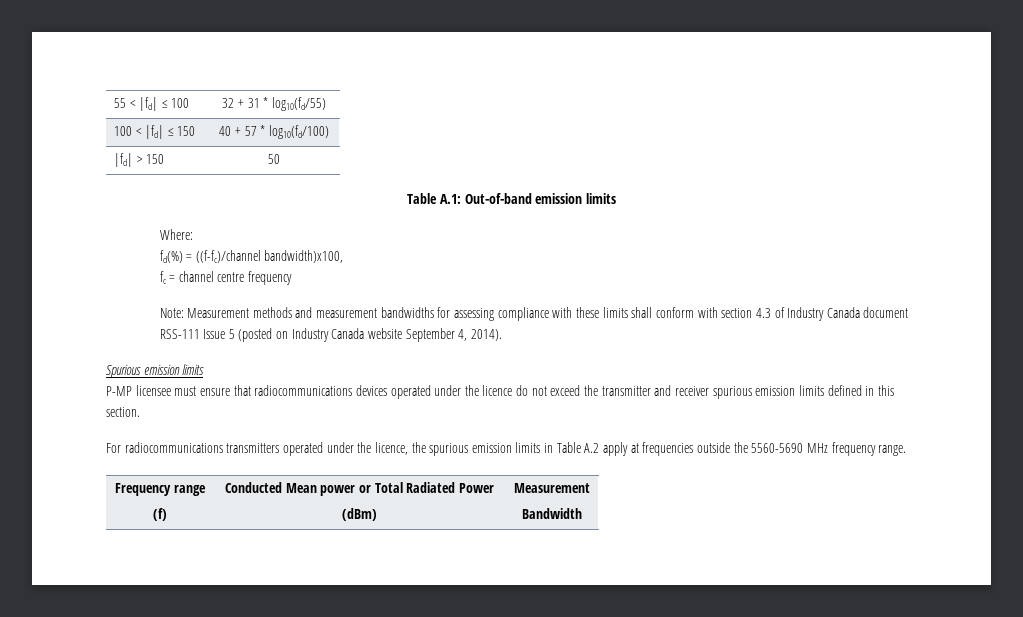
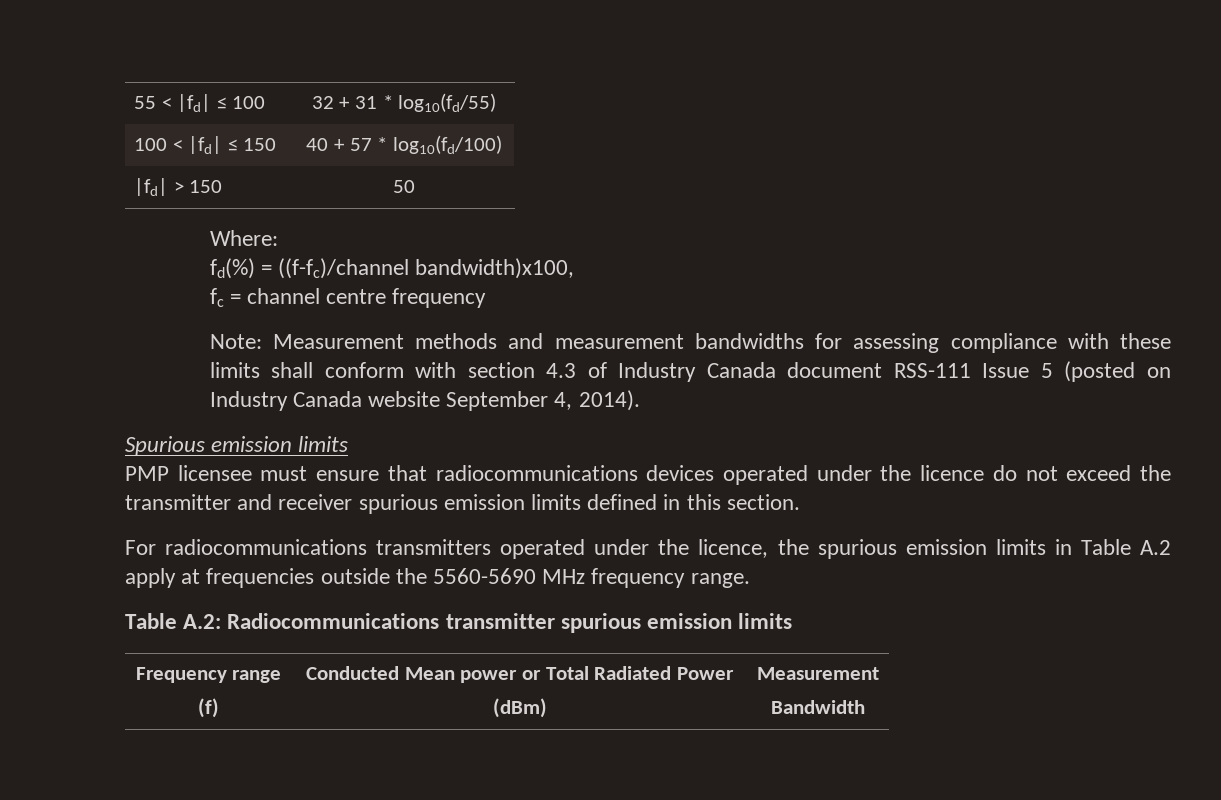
- Table A.1: Out-of-band emission limits
- P-MP licensee must ensure that radiocommunications devices operated under the licence do not exceed the transmitter and receiver spurious emission limits defined in this section.
+ PMP licensee must ensure that radiocommunications devices operated under the licence do not exceed the transmitter and receiver spurious emission limits defined in this section.
+ Table A.2: Radiocommunications transmitter spurious emission limits

